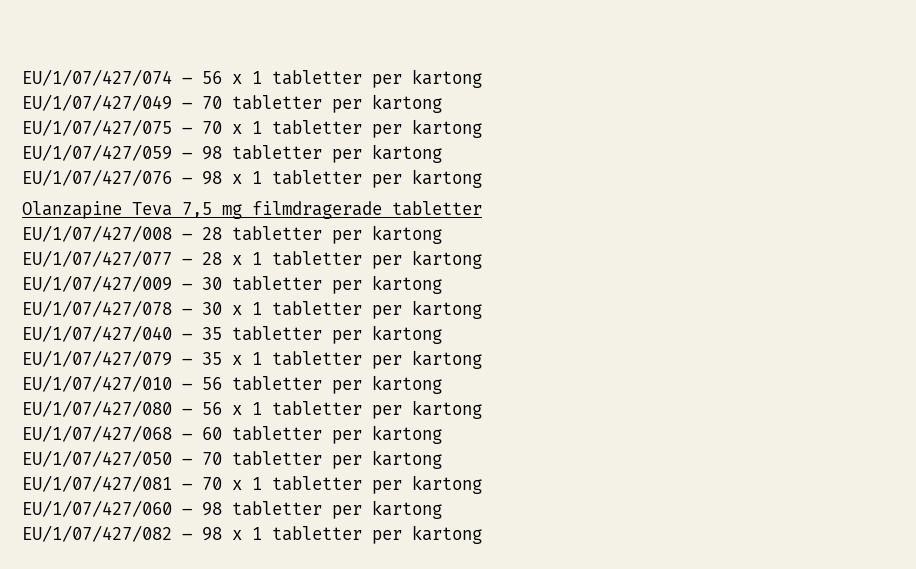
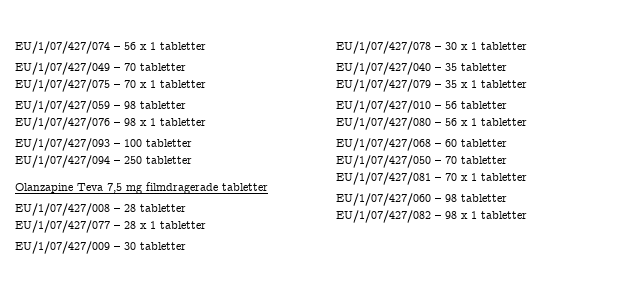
- EU/1/07/427/074 – 56 x 1 tabletter per kartong
+ EU/1/07/427/074 – 56 x 1 tabletter
- EU/1/07/427/049 – 70 tabletter per kartong
+ EU/1/07/427/049 – 70 tabletter
- EU/1/07/427/075 – 70 x 1 tabletter per kartong
+ EU/1/07/427/075 – 70 x 1 tabletter
- EU/1/07/427/059 – 98 tabletter per kartong
+ EU/1/07/427/059 – 98 tabletter
- EU/1/07/427/076 – 98 x 1 tabletter per kartong
+ EU/1/07/427/076 – 98 x 1 tabletter
+ EU/1/07/427/093 – 100 tabletter
+ EU/1/07/427/094 – 250 tabletter
- EU/1/07/427/008 – 28 tabletter per kartong
+ EU/1/07/427/008 – 28 tabletter
- EU/1/07/427/077 – 28 x 1 tabletter per kartong
+ EU/1/07/427/077 – 28 x 1 tabletter
- EU/1/07/427/009 – 30 tabletter per kartong
+ EU/1/07/427/009 – 30 tabletter
- EU/1/07/427/078 – 30 x 1 tabletter per kartong
+ EU/1/07/427/078 – 30 x 1 tabletter
- EU/1/07/427/040 – 35 tabletter per kartong
+ EU/1/07/427/040 – 35 tabletter
- EU/1/07/427/079 – 35 x 1 tabletter per kartong
+ EU/1/07/427/079 – 35 x 1 tabletter
- EU/1/07/427/010 – 56 tabletter per kartong
+ EU/1/07/427/010 – 56 tabletter
- EU/1/07/427/080 – 56 x 1 tabletter per kartong
+ EU/1/07/427/080 – 56 x 1 tabletter
- EU/1/07/427/068 – 60 tabletter per kartong
+ EU/1/07/427/068 – 60 tabletter
- EU/1/07/427/050 – 70 tabletter per kartong
+ EU/1/07/427/050 – 70 tabletter
- EU/1/07/427/081 – 70 x 1 tabletter per kartong
+ EU/1/07/427/081 – 70 x 1 tabletter
- EU/1/07/427/060 – 98 tabletter per kartong
+ EU/1/07/427/060 – 98 tabletter
- EU/1/07/427/082 – 98 x 1 tabletter per kartong
+ EU/1/07/427/082 – 98 x 1 tabletter

